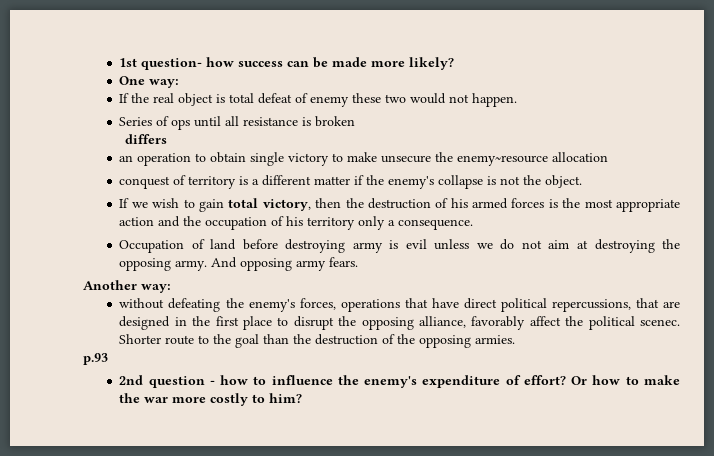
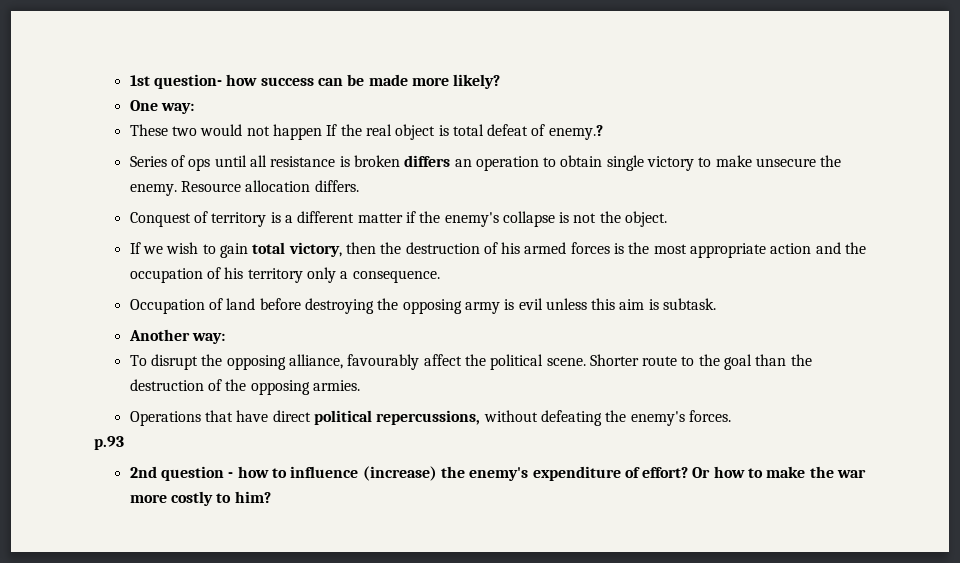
- If the real object is total defeat of enemy these two would not happen.
+ These two would not happen If the real object is total defeat of enemy.?
- Series of ops until all resistance is broken
- differs
- an operation to obtain single victory to make unsecure the enemy~resource allocation
- conquest of territory is a different matter if the enemy's collapse is not the object.
+ Series of ops until all resistance is broken differs an operation to obtain single victory to make unsecure the enemy. Resource allocation differs.
+ Conquest of territory is a different matter if the enemy's collapse is not the object.
- Occupation of land before destroying army is evil unless we do not aim at destroying the opposing army. And opposing army fears.
+ Occupation of land before destroying the opposing army is evil unless this aim is subtask.
  Another way:
- without defeating the enemy's forces, operations that have direct political repercussions, that are designed in the first place to disrupt the opposing alliance, favorably affect the political scenec.
+ To disrupt the opposing alliance, favourably affect the political scene.
+ Operations that have direct political repercussions, without defeating the enemy's forces.
- 2nd question - how to influence the enemy's expenditure of effort?
+ 2nd question - how to influence (increase) the enemy's expenditure of effort?

